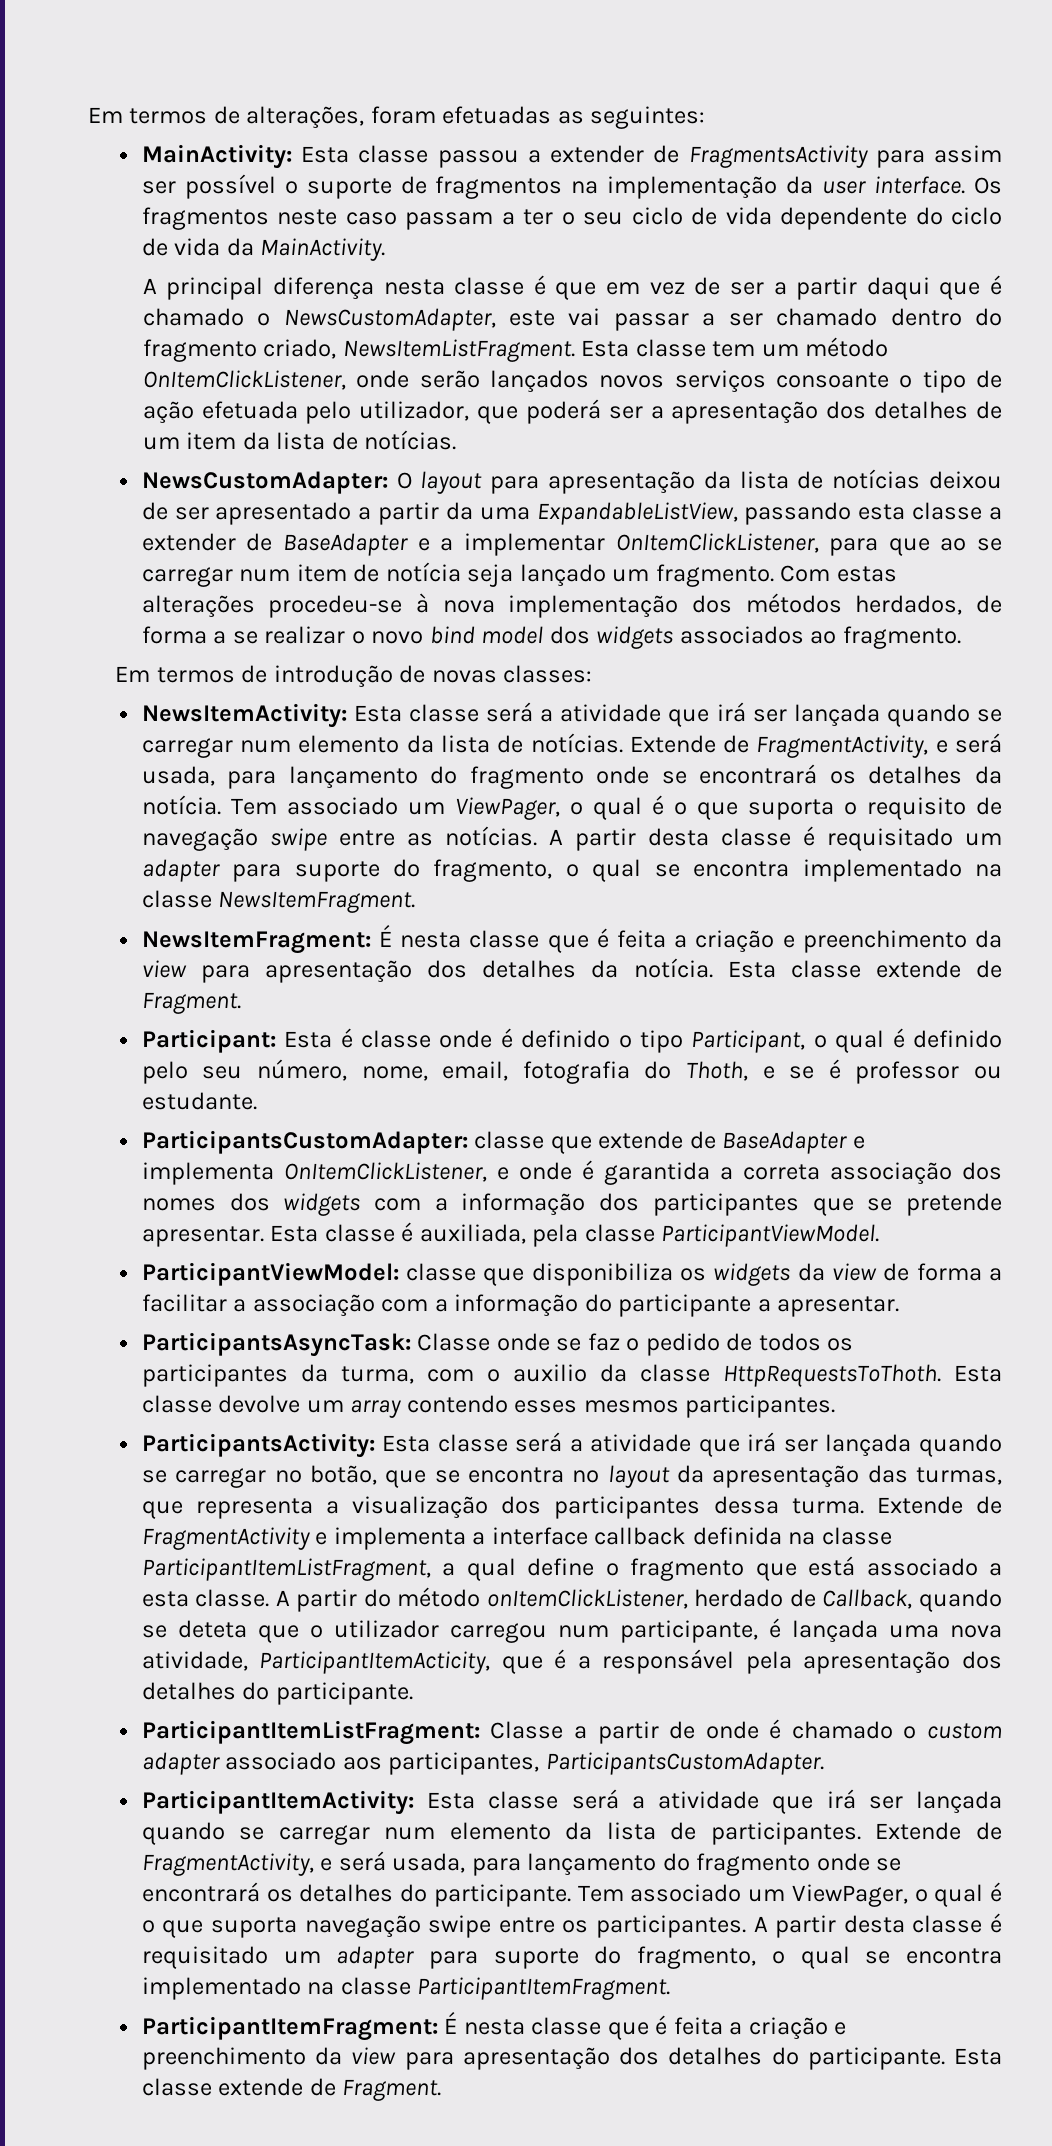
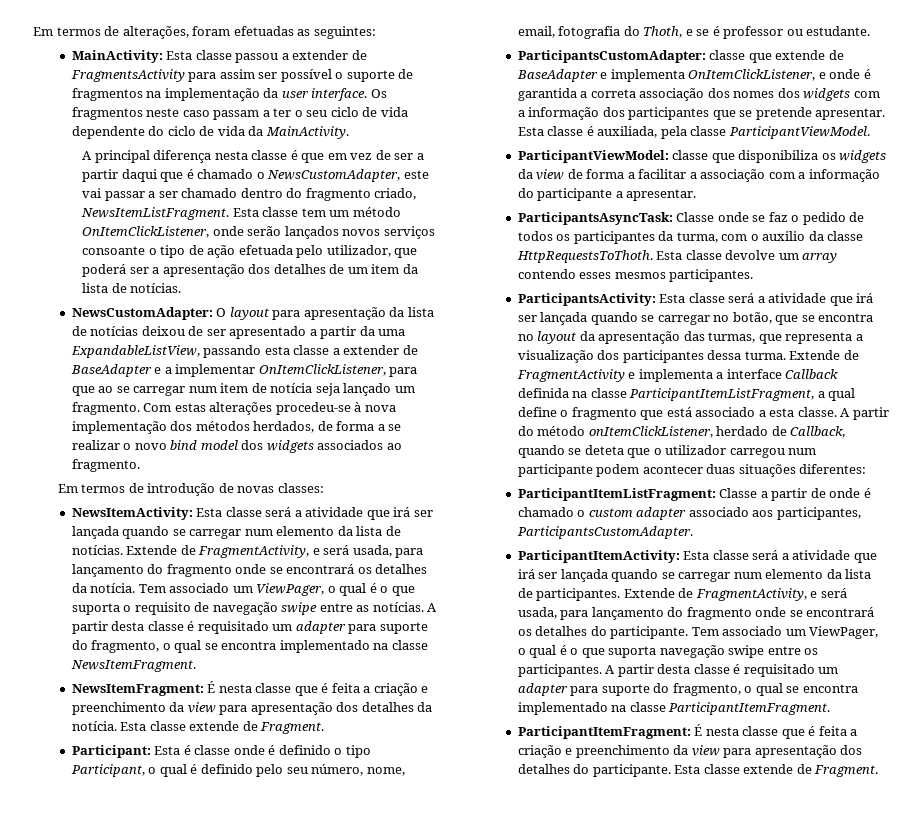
- Extende de FragmentActivity e implementa a interface callback definida na classe ParticipantItemListFragment, a qual define o fragmento que está associado a esta classe.
+ Extende de FragmentActivity e implementa a interface Callback definida na classe ParticipantItemListFragment, a qual define o fragmento que está associado a esta classe.
- A partir do método onItemClickListener, herdado de Callback, quando se deteta que o utilizador carregou num participante, é lançada uma nova atividade, ParticipantItemActicity, que é a responsável pela apresentação dos detalhes do participante.
+ A partir do método onItemClickListener, herdado de Callback, quando se deteta que o utilizador carregou num participante podem acontecer duas situações diferentes:

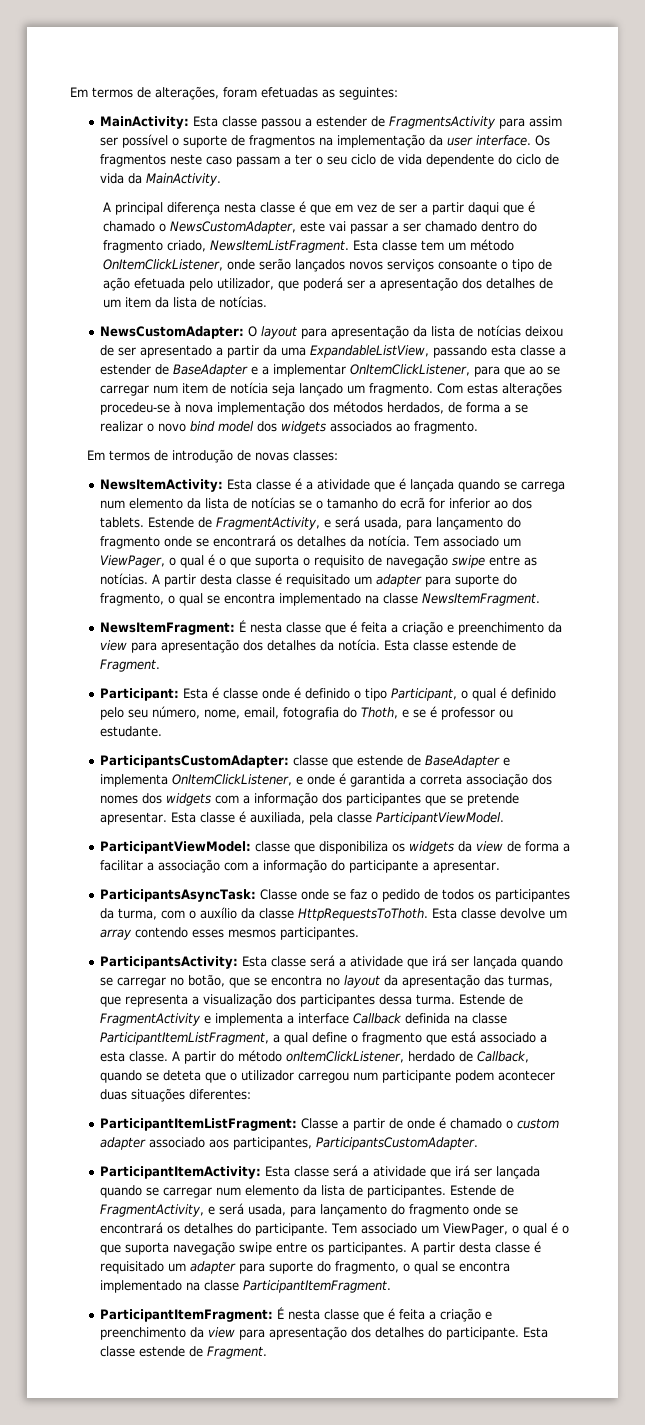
- MainActivity: Esta classe passou a extender de FragmentsActivity para assim ser possível o suporte de fragmentos na implementação da user interface.
+ MainActivity: Esta classe passou a estender de FragmentsActivity para assim ser possível o suporte de fragmentos na implementação da user interface.
- NewsCustomAdapter: O layout para apresentação da lista de notícias deixou de ser apresentado a partir da uma ExpandableListView, passando esta classe a extender de BaseAdapter e a implementar OnItemClickListener, para que ao se carregar num item de notícia seja lançado um fragmento.
+ NewsCustomAdapter: O layout para apresentação da lista de notícias deixou de ser apresentado a partir da uma ExpandableListView, passando esta classe a estender de BaseAdapter e a implementar OnItemClickListener, para que ao se carregar num item de notícia seja lançado um fragmento.
- NewsItemActivity: Esta classe será a atividade que irá ser lançada quando se carregar num elemento da lista de notícias. Extende de FragmentActivity, e será usada, para lançamento do fragmento onde se encontrará os detalhes da notícia.
+ NewsItemActivity: Esta classe é a atividade que é lançada quando se carrega num elemento da lista de notícias se o tamanho do ecrã for inferior ao dos tablets. Estende de FragmentActivity, e será usada, para lançamento do fragmento onde se encontrará os detalhes da notícia.
- NewsItemFragment: É nesta classe que é feita a criação e preenchimento da view para apresentação dos detalhes da notícia. Esta classe extende de Fragment.
+ NewsItemFragment: É nesta classe que é feita a criação e preenchimento da view para apresentação dos detalhes da notícia. Esta classe estende de Fragment.
- ParticipantsCustomAdapter: classe que extende de BaseAdapter e implementa OnItemClickListener, e onde é garantida a correta associação dos nomes dos widgets com a informação dos participantes que se pretende apresentar.
+ ParticipantsCustomAdapter: classe que estende de BaseAdapter e implementa OnItemClickListener, e onde é garantida a correta associação dos nomes dos widgets com a informação dos participantes que se pretende apresentar.
- ParticipantsAsyncTask: Classe onde se faz o pedido de todos os participantes da turma, com o auxilio da classe HttpRequestsToThoth.
+ ParticipantsAsyncTask: Classe onde se faz o pedido de todos os participantes da turma, com o auxílio da classe HttpRequestsToThoth.
- Extende de FragmentActivity e implementa a interface Callback definida na classe ParticipantItemListFragment, a qual define o fragmento que está associado a esta classe.
+ Estende de FragmentActivity e implementa a interface Callback definida na classe ParticipantItemListFragment, a qual define o fragmento que está associado a esta classe.
- Extende de FragmentActivity, e será usada, para lançamento do fragmento onde se encontrará os detalhes do participante.
+ Estende de FragmentActivity, e será usada, para lançamento do fragmento onde se encontrará os detalhes do participante.
- ParticipantItemFragment: É nesta classe que é feita a criação e preenchimento da view para apresentação dos detalhes do participante. Esta classe extende de Fragment.
+ ParticipantItemFragment: É nesta classe que é feita a criação e preenchimento da view para apresentação dos detalhes do participante. Esta classe estende de Fragment.

